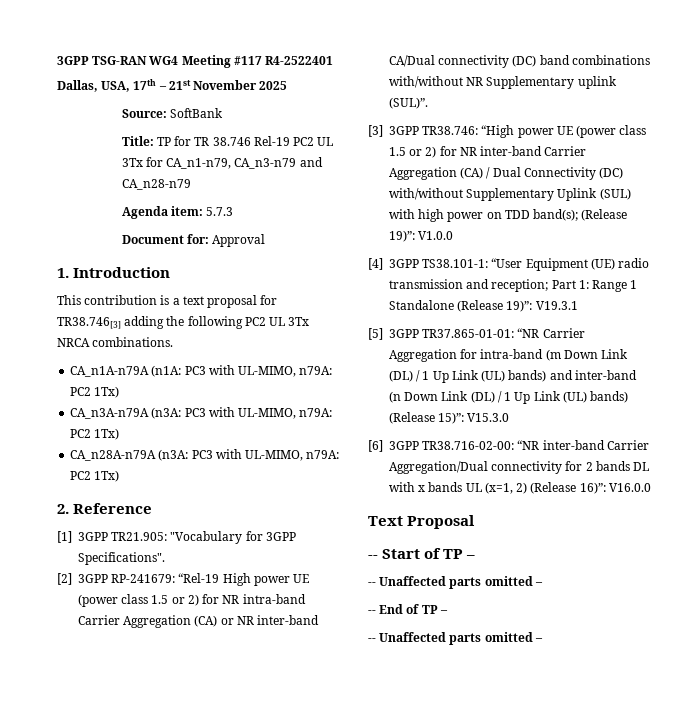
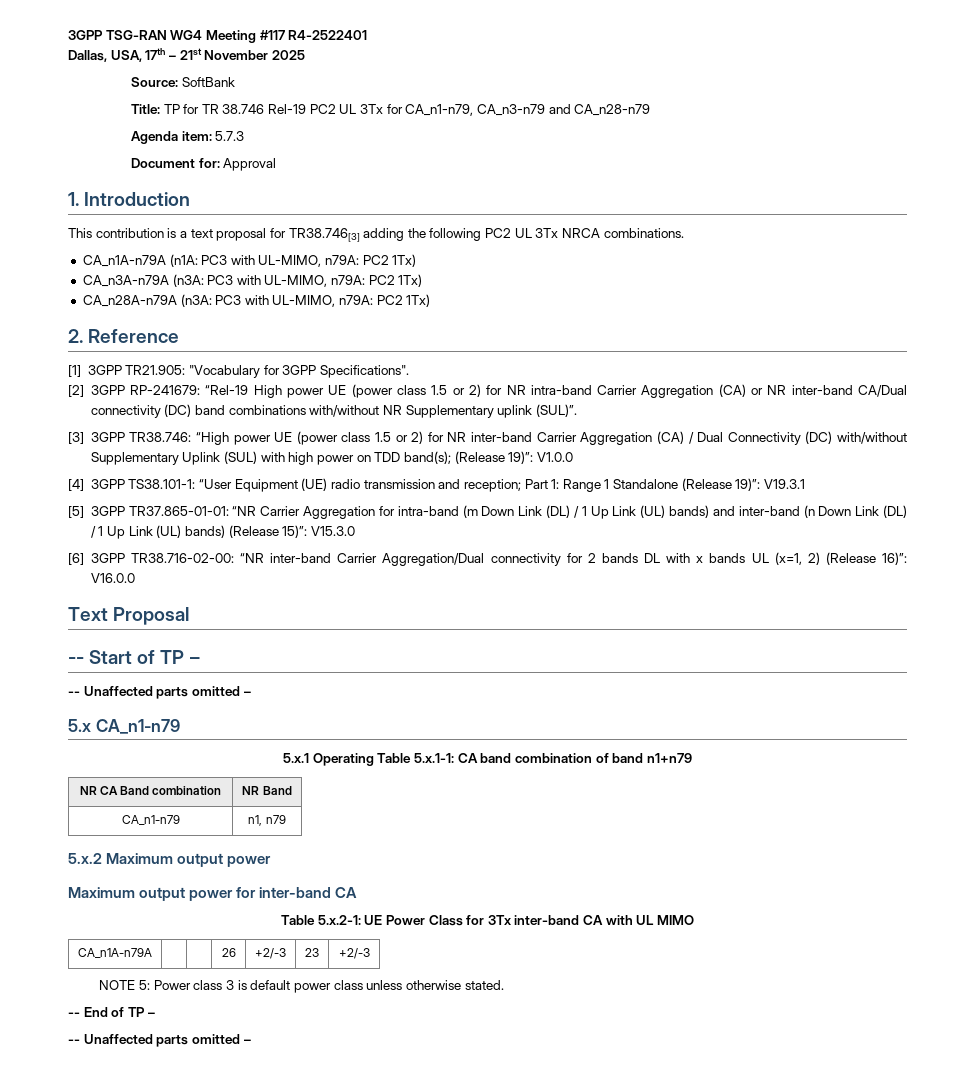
+ 5.x CA_n1-n79
+ 5.x.1 Operating Table 5.x.1-1: CA band combination of band n1+n79
+ NR CA Band combination | NR Band
+ CA_n1-n79 | n1, n79
+ 5.x.2 Maximum output power
+ Maximum output power for inter-band CA
+ Table 5.x.2-1: UE Power Class for 3Tx inter-band CA with UL MIMO
+ CA_n1A-n79A | | | 26 | +2/-3 | 23 | +2/-3
+ NOTE 5: Power class 3 is default power class unless otherwise stated.

